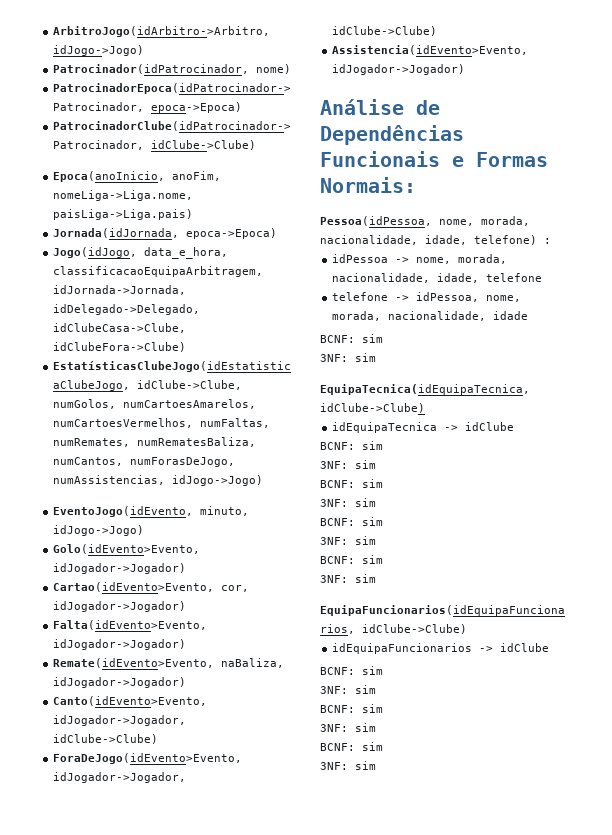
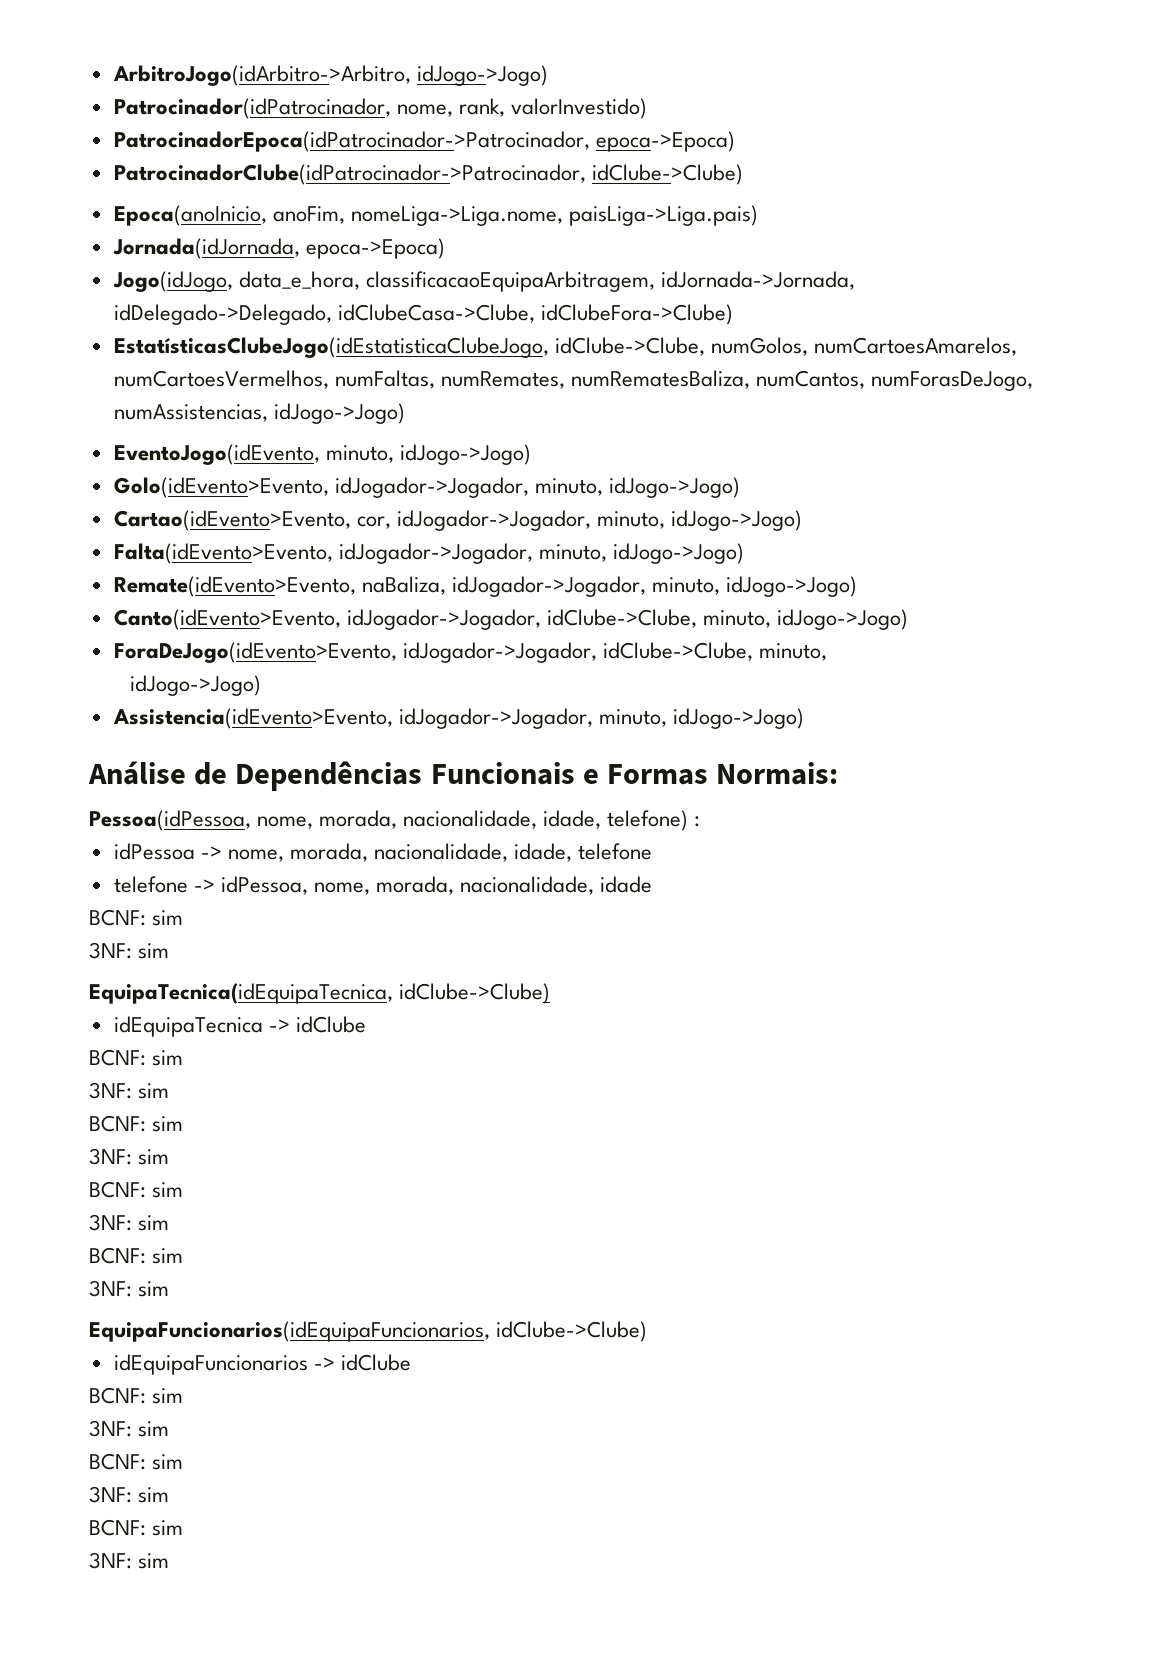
- Patrocinador(idPatrocinador, nome)
+ Patrocinador(idPatrocinador, nome, rank, valorInvestido)
- Golo(idEvento>Evento, idJogador->Jogador)
+ Golo(idEvento>Evento, idJogador->Jogador, minuto, idJogo->Jogo)
- Cartao(idEvento>Evento, cor, idJogador->Jogador)
- Falta(idEvento>Evento, idJogador->Jogador)
+ Cartao(idEvento>Evento, cor, idJogador->Jogador, minuto, idJogo->Jogo)
+ Falta(idEvento>Evento, idJogador->Jogador, minuto, idJogo->Jogo)
- Remate(idEvento>Evento, naBaliza, idJogador->Jogador)
+ Remate(idEvento>Evento, naBaliza, idJogador->Jogador, minuto, idJogo->Jogo)
- Canto(idEvento>Evento, idJogador->Jogador, idClube->Clube)
+ Canto(idEvento>Evento, idJogador->Jogador, idClube->Clube, minuto, idJogo->Jogo)
- ForaDeJogo(idEvento>Evento, idJogador->Jogador, idClube->Clube)
- Assistencia(idEvento>Evento, idJogador->Jogador)
+ ForaDeJogo(idEvento>Evento, idJogador->Jogador, idClube->Clube, minuto,
+ idJogo->Jogo)
+ Assistencia(idEvento>Evento, idJogador->Jogador, minuto, idJogo->Jogo)

